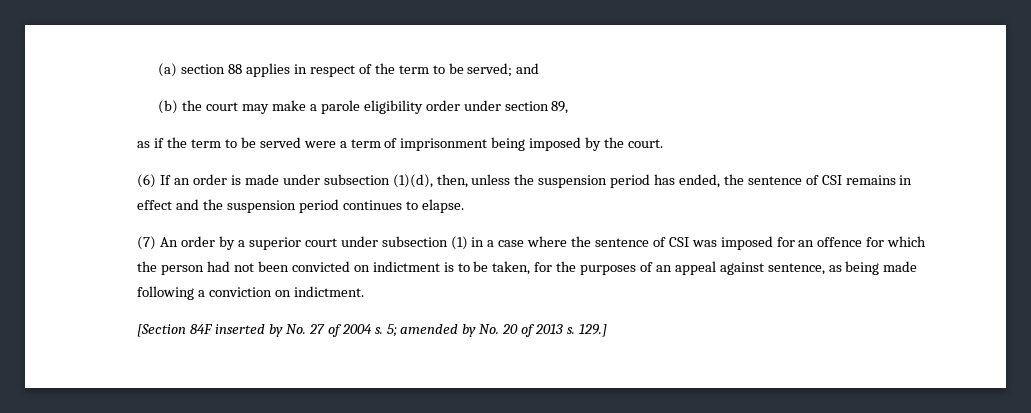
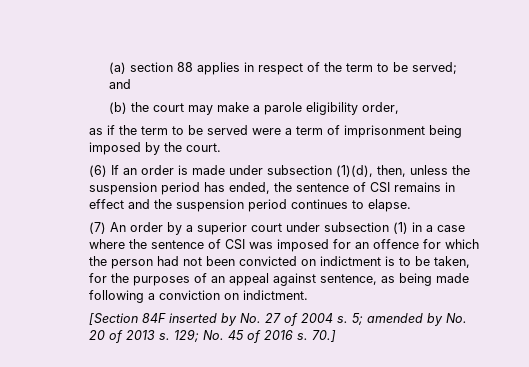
- (b) the court may make a parole eligibility order under section 89,
+ (b) the court may make a parole eligibility order,
- 129.]
+ 129; No. 45 of 2016 s. 70.]

